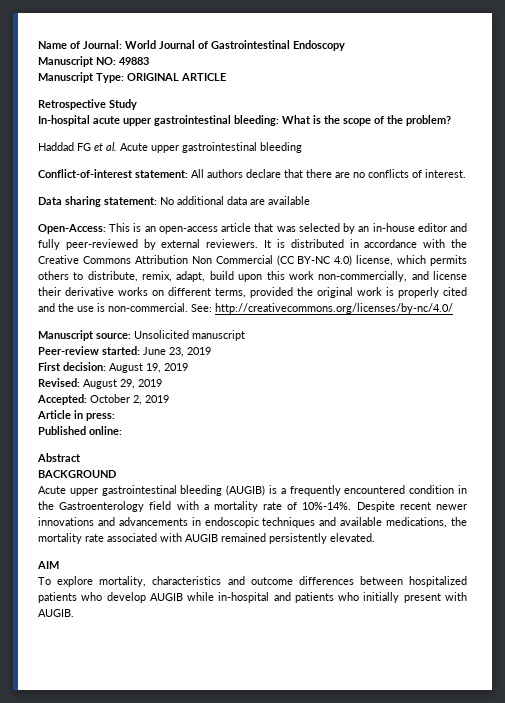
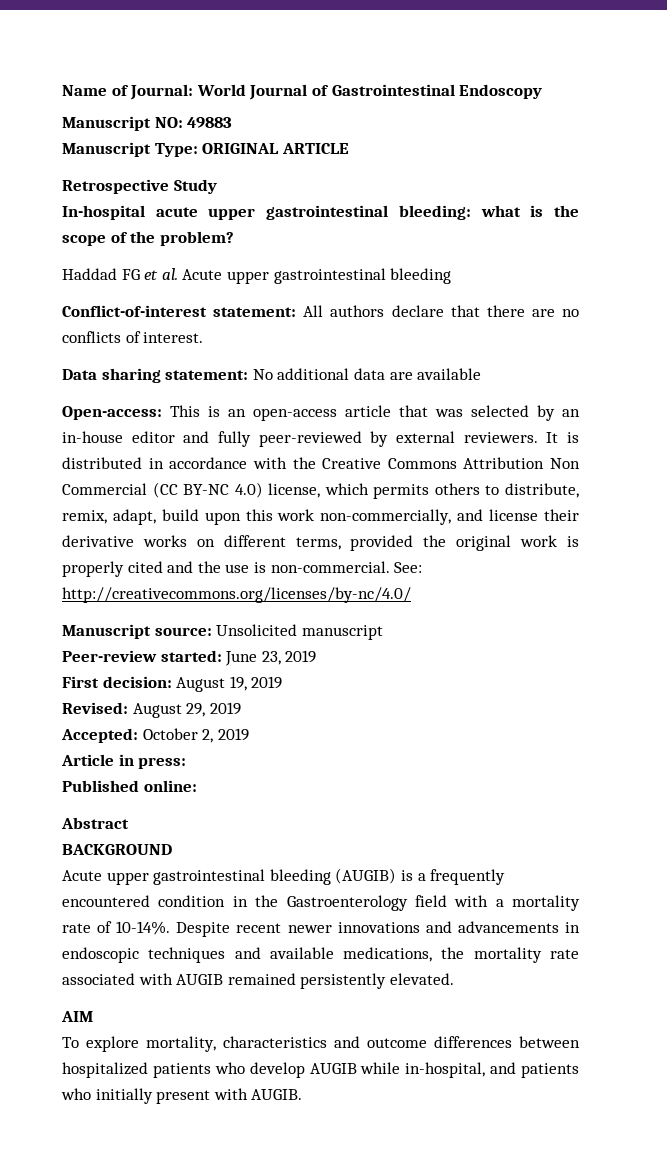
- In-hospital acute upper gastrointestinal bleeding: What is the scope of the problem?
+ In-hospital acute upper gastrointestinal bleeding: what is the scope of the problem?
- Open-Access: This is an open-access article that was selected by an in-house editor and fully peer-reviewed by external reviewers.
+ Open-access: This is an open-access article that was selected by an in-house editor and fully peer-reviewed by external reviewers.
- Acute upper gastrointestinal bleeding (AUGIB) is a frequently encountered condition in the Gastroenterology field with a mortality rate of 10%-14%.
+ Acute upper gastrointestinal bleeding (AUGIB) is a frequently encountered condition in the Gastroenterology field with a mortality rate of 10-14%.
- To explore mortality, characteristics and outcome differences between hospitalized patients who develop AUGIB while in-hospital and patients who initially present with AUGIB.
+ To explore mortality, characteristics and outcome differences between hospitalized patients who develop AUGIB while in-hospital, and patients who initially present with AUGIB.

